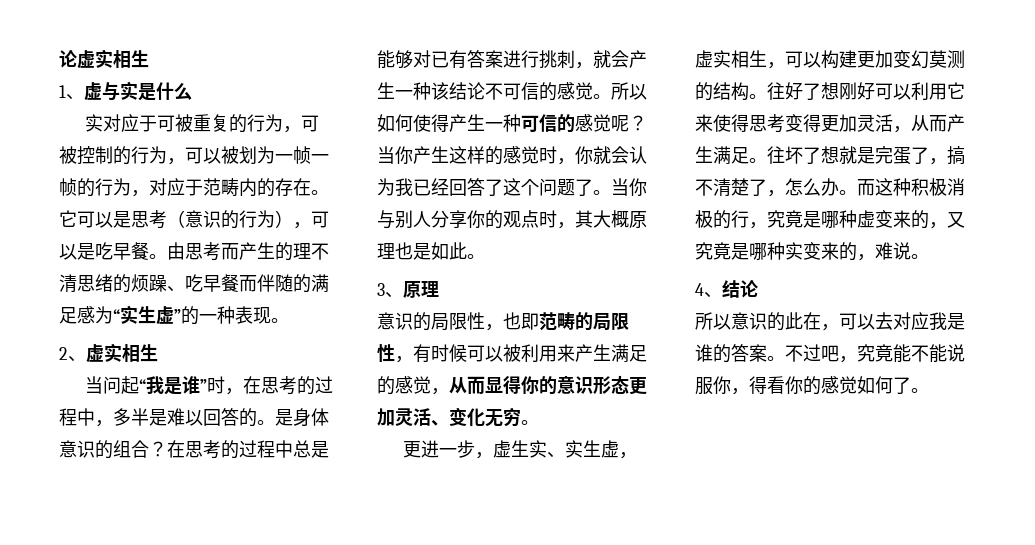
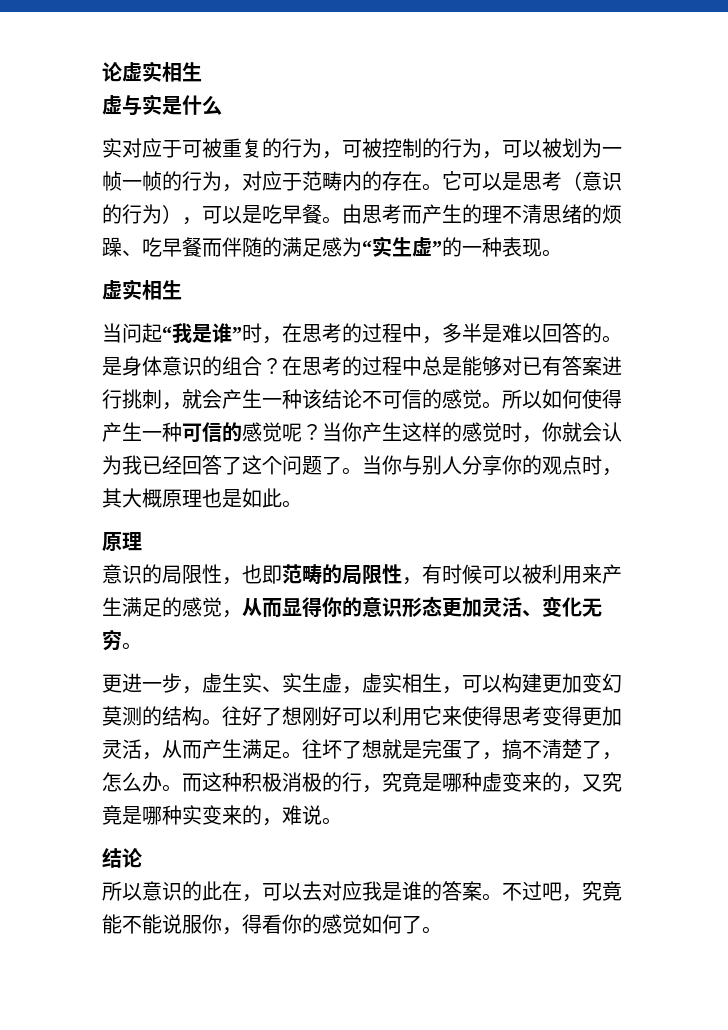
- 1、虚与实是什么
+ 虚与实是什么
  由思考而产生的理不清思绪的烦躁、吃早餐而伴随的满足感为“实生虚”的一种表现。
- 2、虚实相生
+ 虚实相生
  当你与别人分享你的观点时，其大概原理也是如此。
- 3、原理
+ 原理
  而这种积极消极的行，究竟是哪种虚变来的，又究竟是哪种实变来的，难说。
- 4、结论
+ 结论

